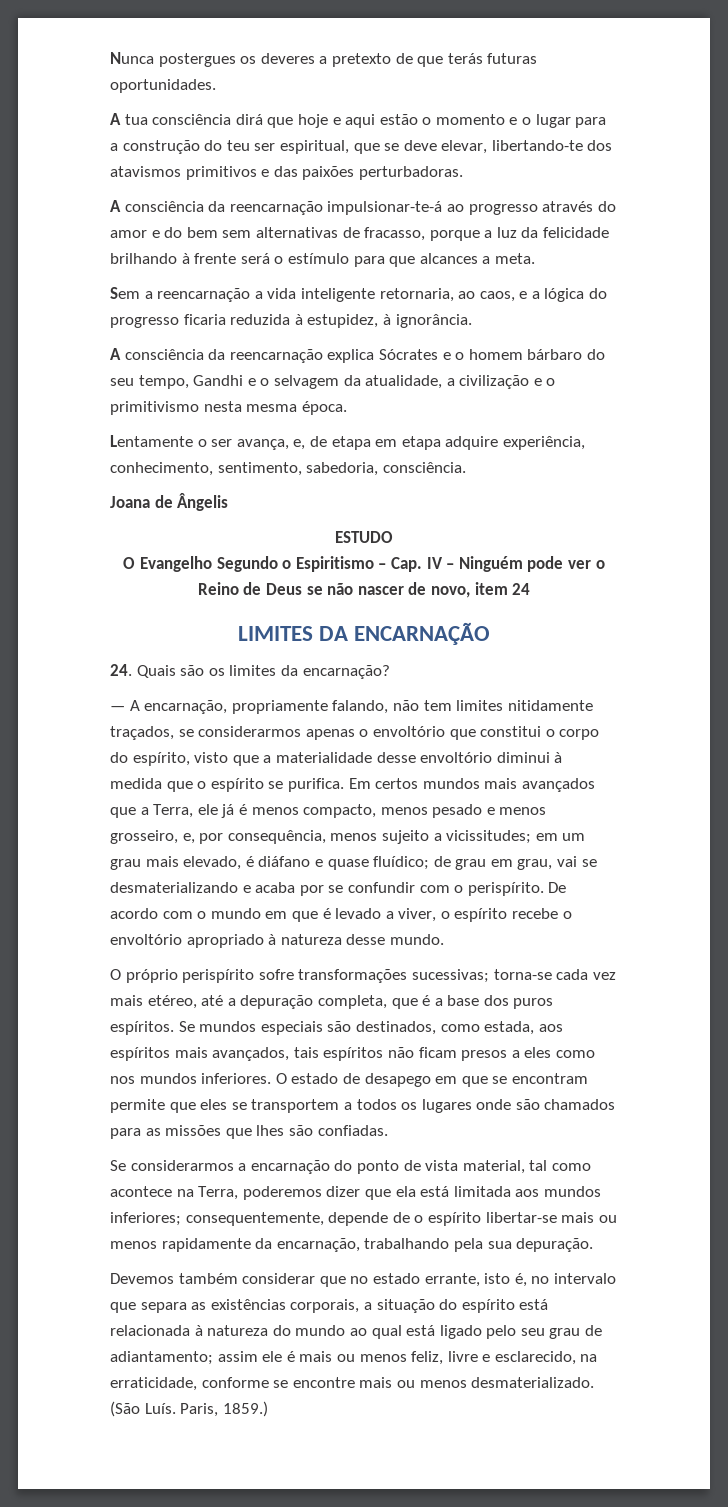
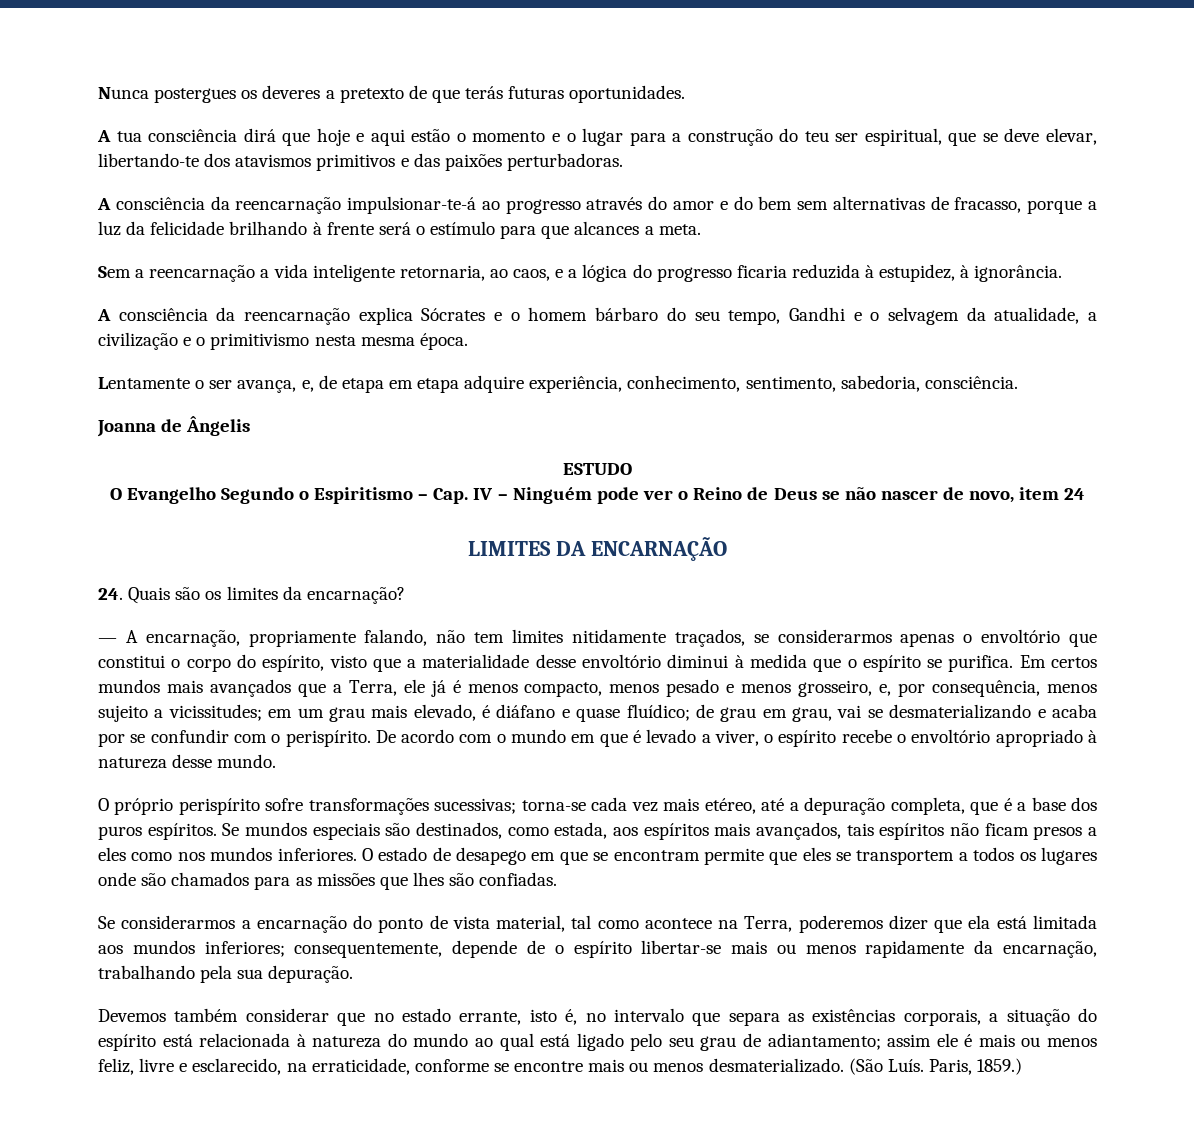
- Joana de Ângelis
+ Joanna de Ângelis

